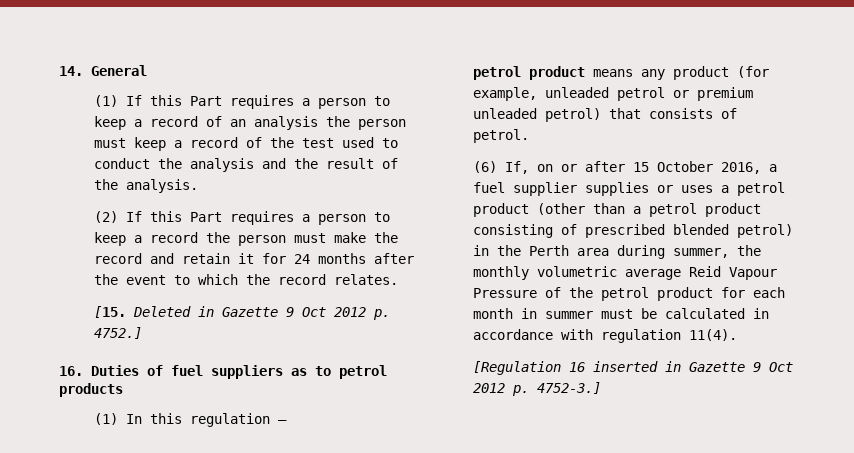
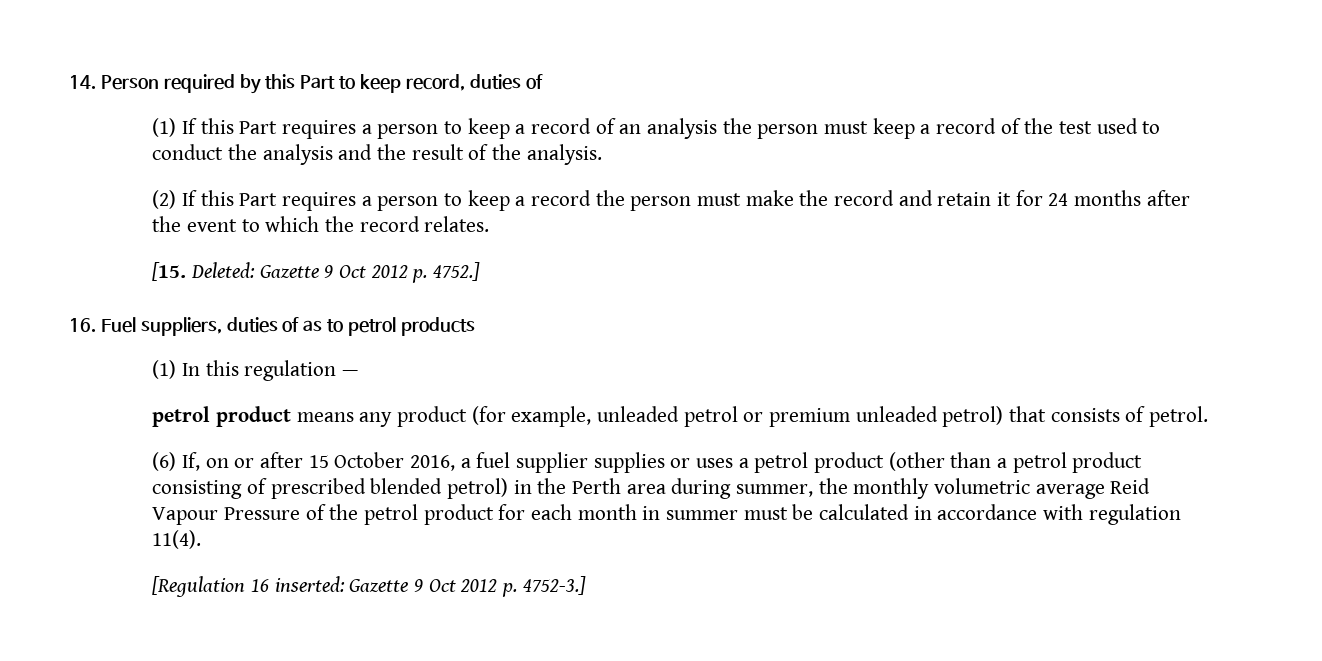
- 14. General
+ 14. Person required by this Part to keep record, duties of
- [15. Deleted in Gazette 9 Oct 2012 p. 4752.]
+ [15. Deleted: Gazette 9 Oct 2012 p. 4752.]
- 16. Duties of fuel suppliers as to petrol products
+ 16. Fuel suppliers, duties of as to petrol products
- [Regulation 16 inserted in Gazette 9 Oct 2012 p. 4752-3.]
+ [Regulation 16 inserted: Gazette 9 Oct 2012 p. 4752-3.]

